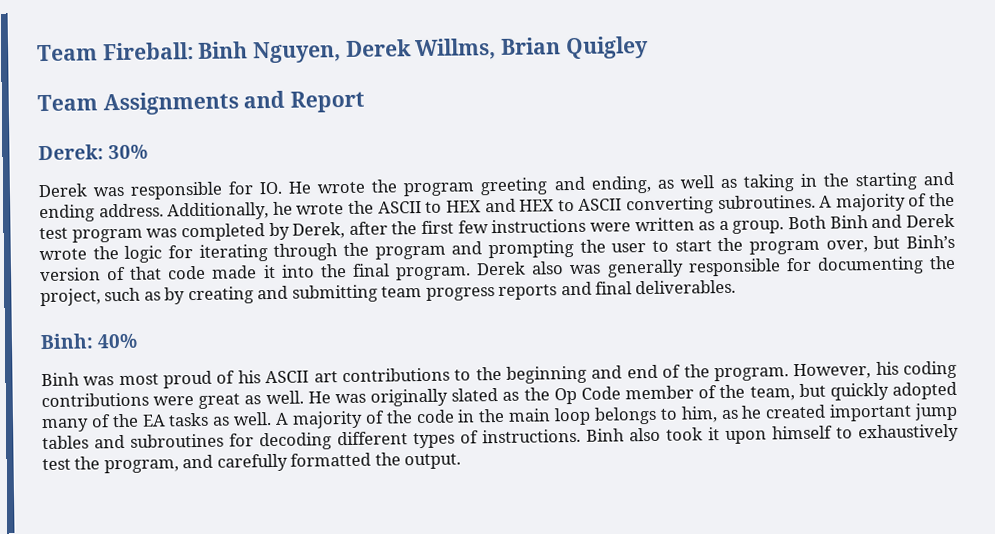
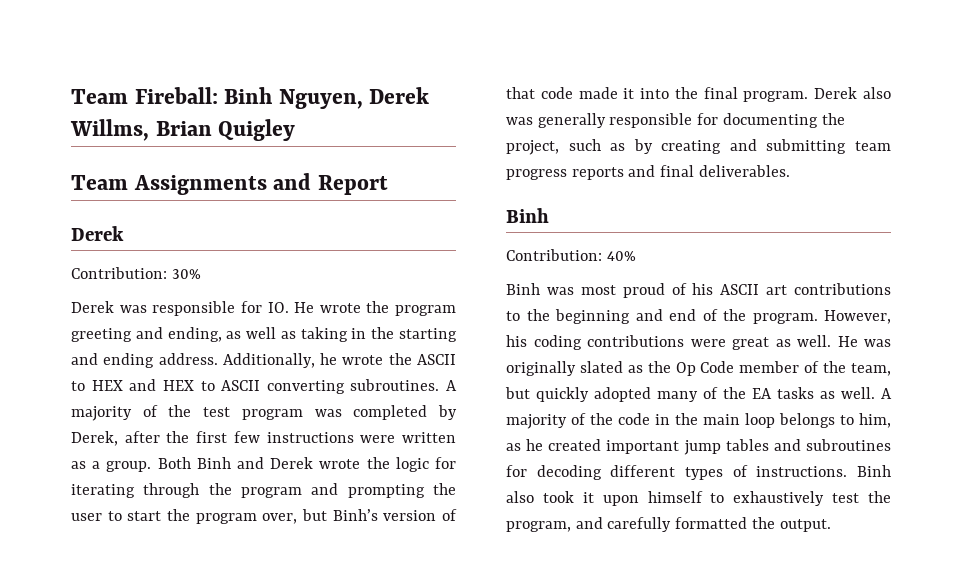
  Team Assignments and Report
- Derek: 30%
+ Derek
+ Contribution: 30%
  Derek also was generally responsible for documenting the project, such as by creating and submitting team progress reports and final deliverables.
- Binh: 40%
+ Binh
+ Contribution: 40%

